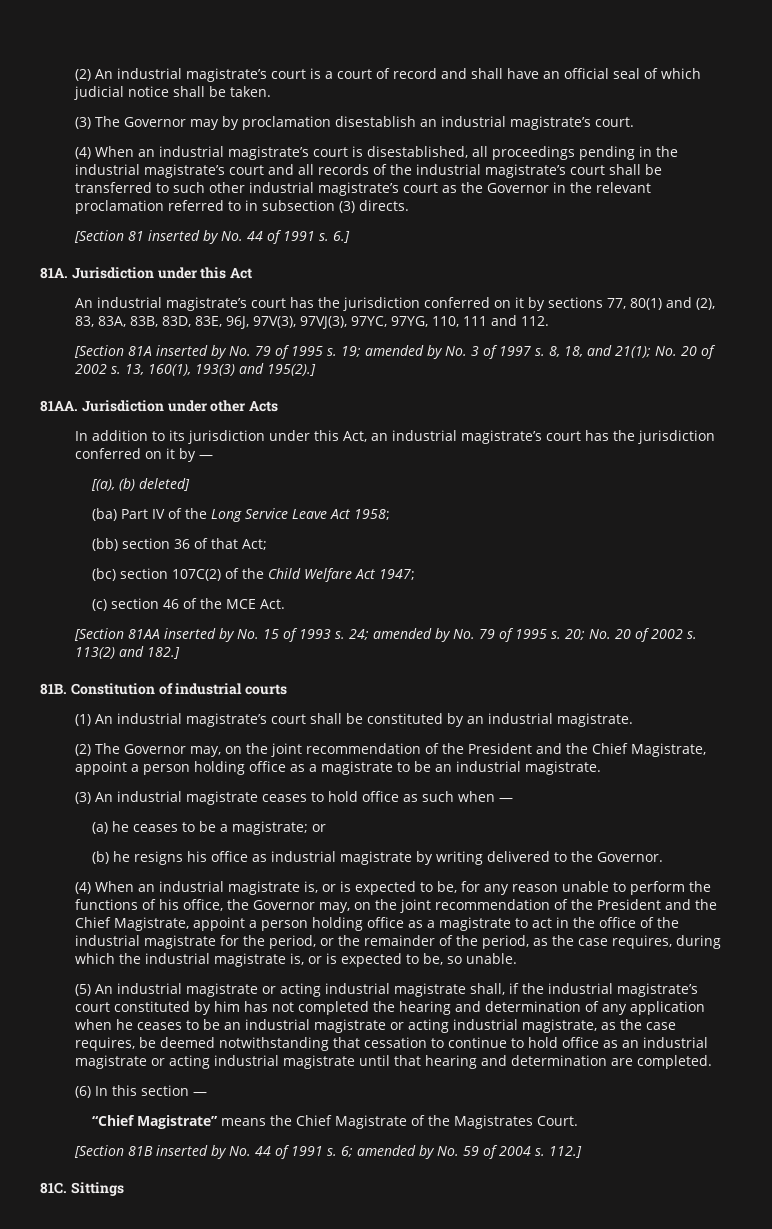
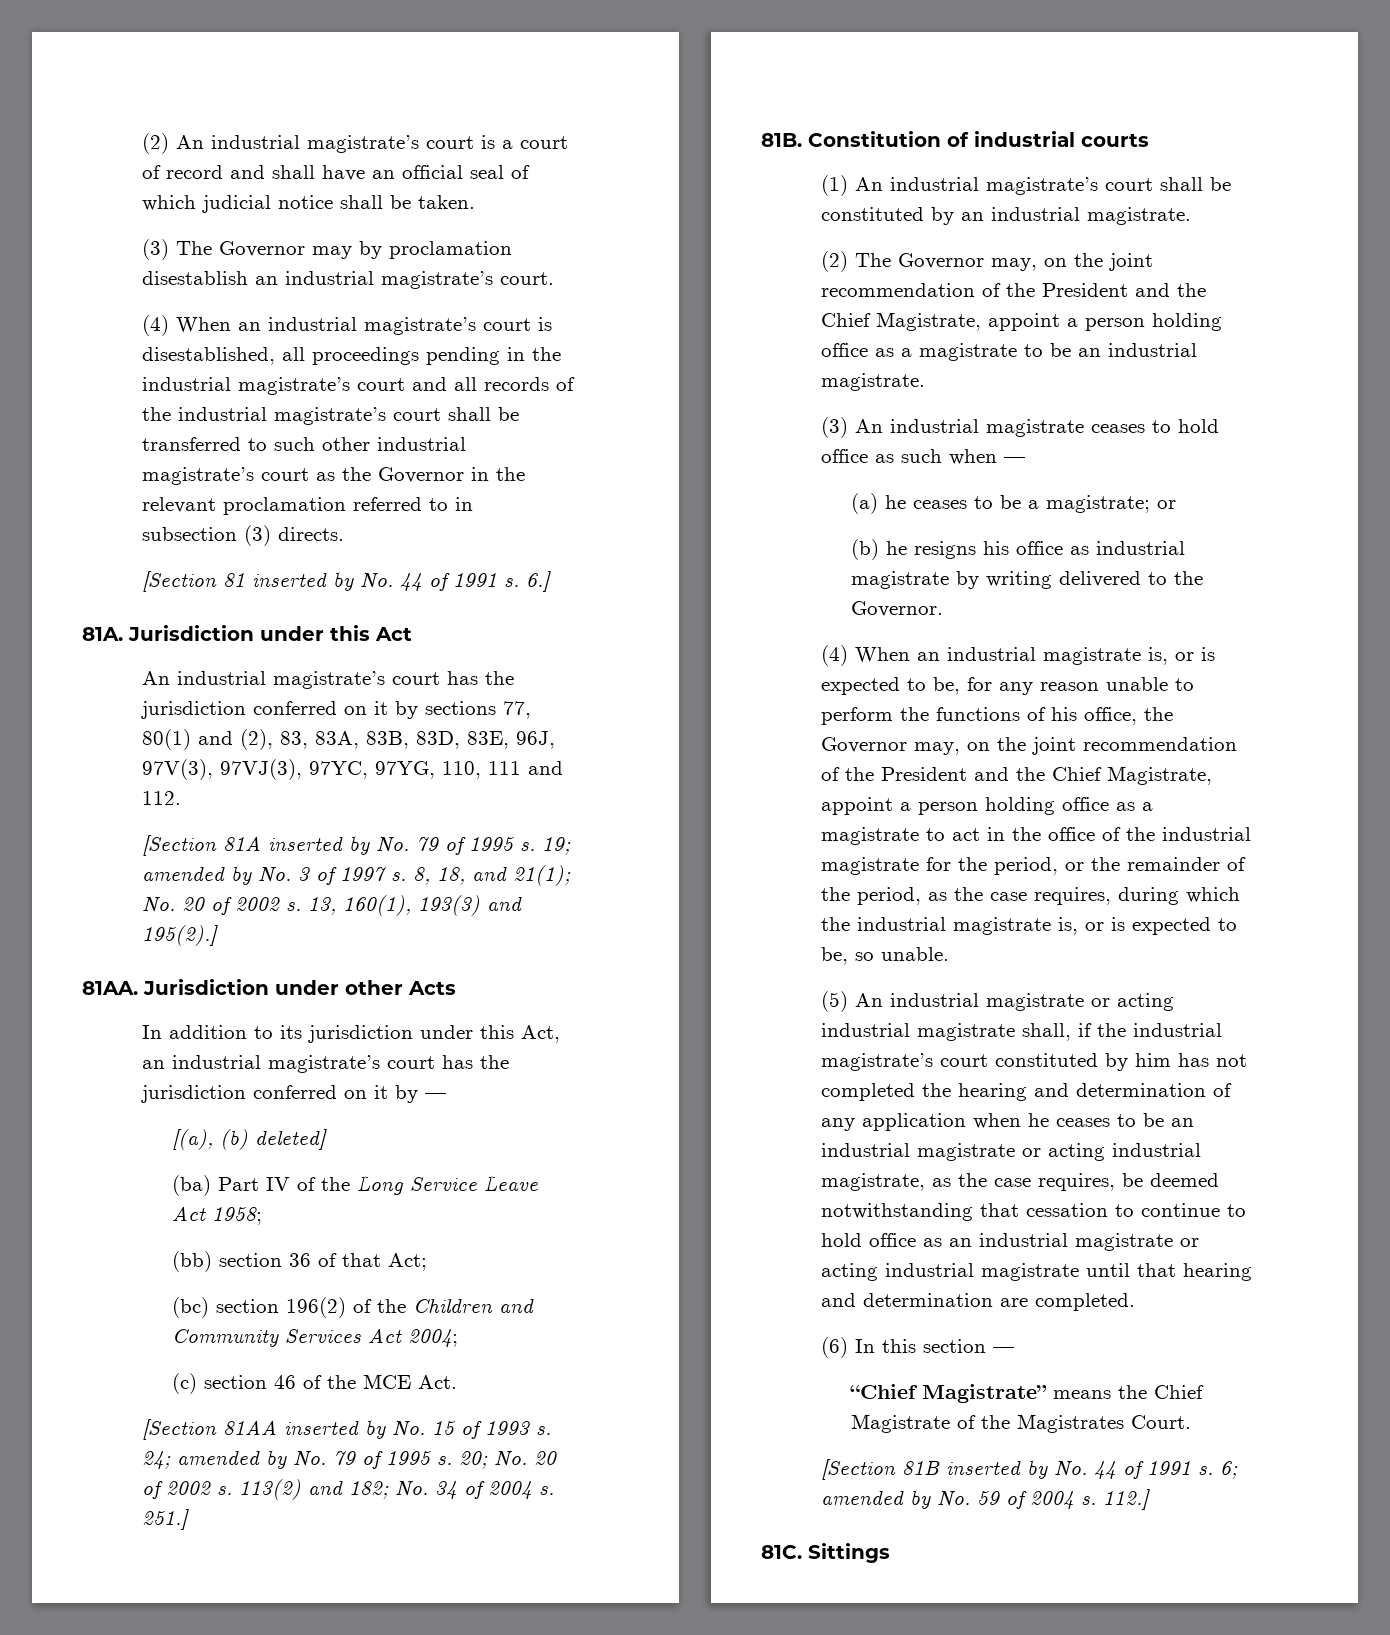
- (bc) section 107C(2) of the Child Welfare Act 1947;
+ (bc) section 196(2) of the Children and Community Services Act 2004;
- 113(2) and 182.]
+ 113(2) and 182; No. 34 of 2004 s. 251.]

